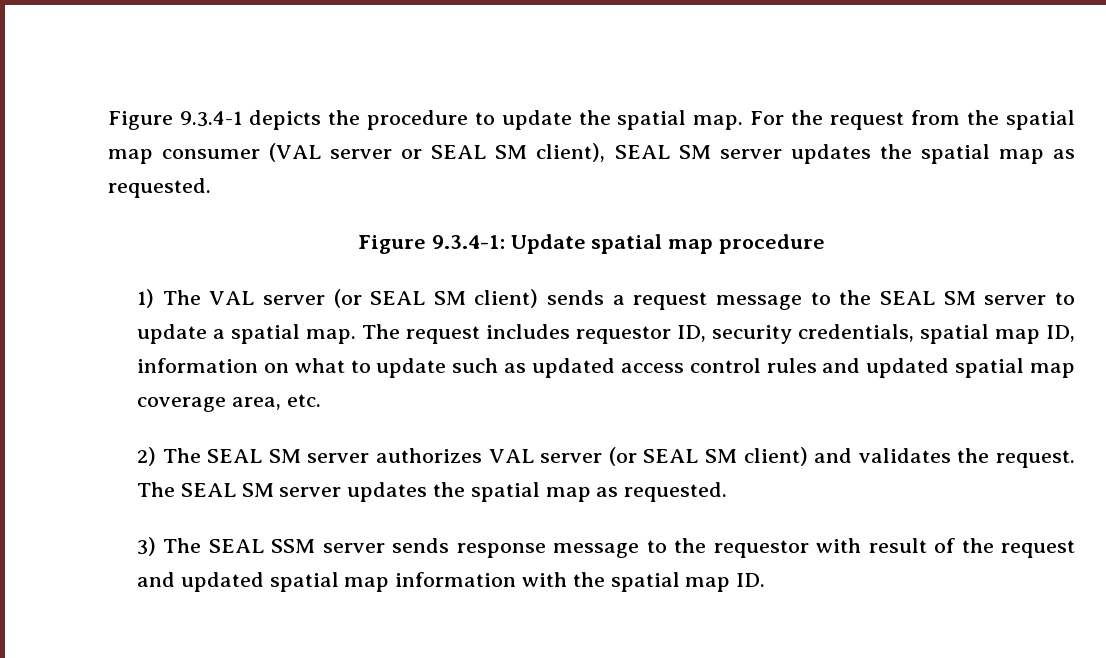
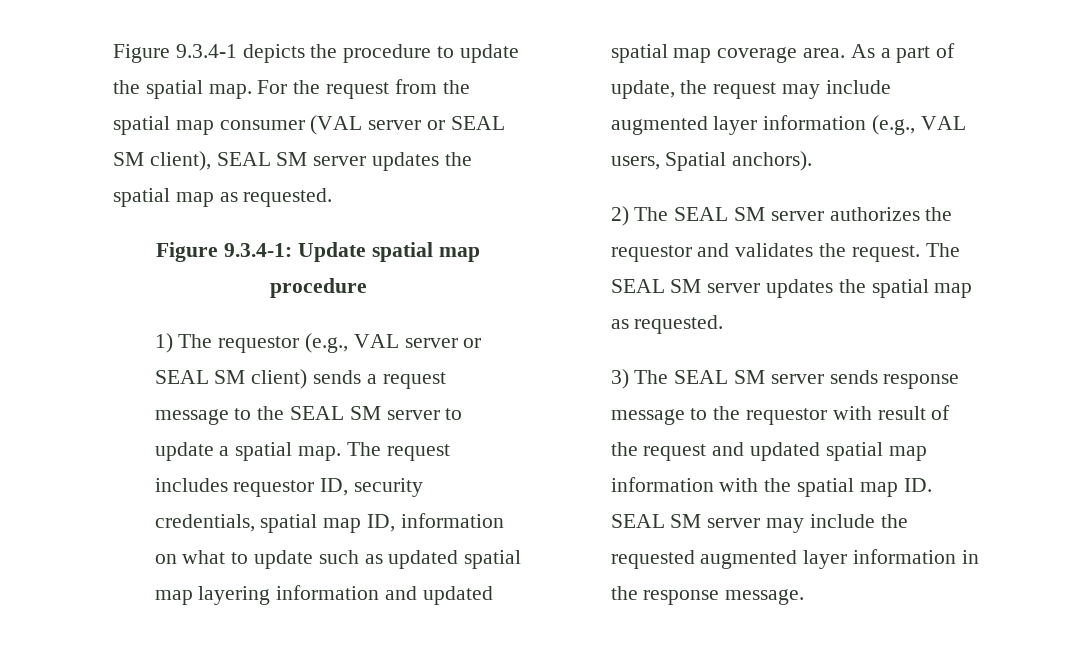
- 1) The VAL server (or SEAL SM client) sends a request message to the SEAL SM server to update a spatial map.
+ 1) The requestor (e.g., VAL server or SEAL SM client) sends a request message to the SEAL SM server to update a spatial map.
- The request includes requestor ID, security credentials, spatial map ID, information on what to update such as updated access control rules and updated spatial map coverage area, etc.
+ The request includes requestor ID, security credentials, spatial map ID, information on what to update such as updated spatial map layering information and updated spatial map coverage area. As a part of update, the request may include augmented layer information (e.g., VAL users, Spatial anchors).
- 2) The SEAL SM server authorizes VAL server (or SEAL SM client) and validates the request.
+ 2) The SEAL SM server authorizes the requestor and validates the request.
- 3) The SEAL SSM server sends response message to the requestor with result of the request and updated spatial map information with the spatial map ID.
+ 3) The SEAL SM server sends response message to the requestor with result of the request and updated spatial map information with the spatial map ID. SEAL SM server may include the requested augmented layer information in the response message.

